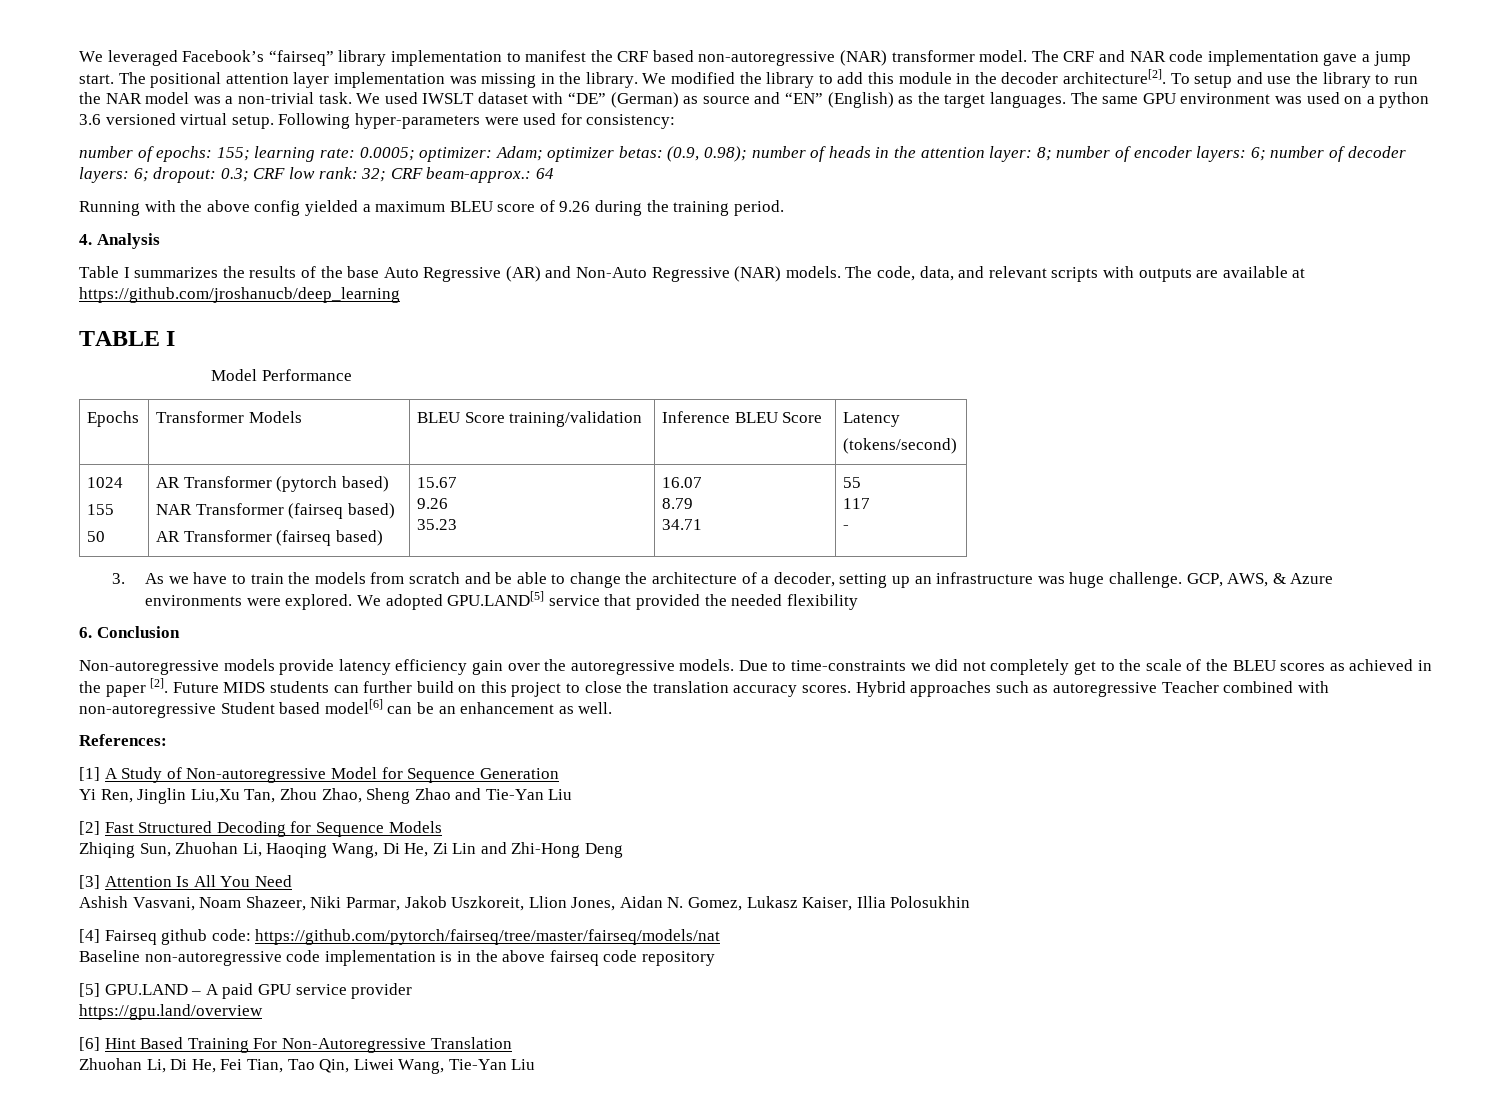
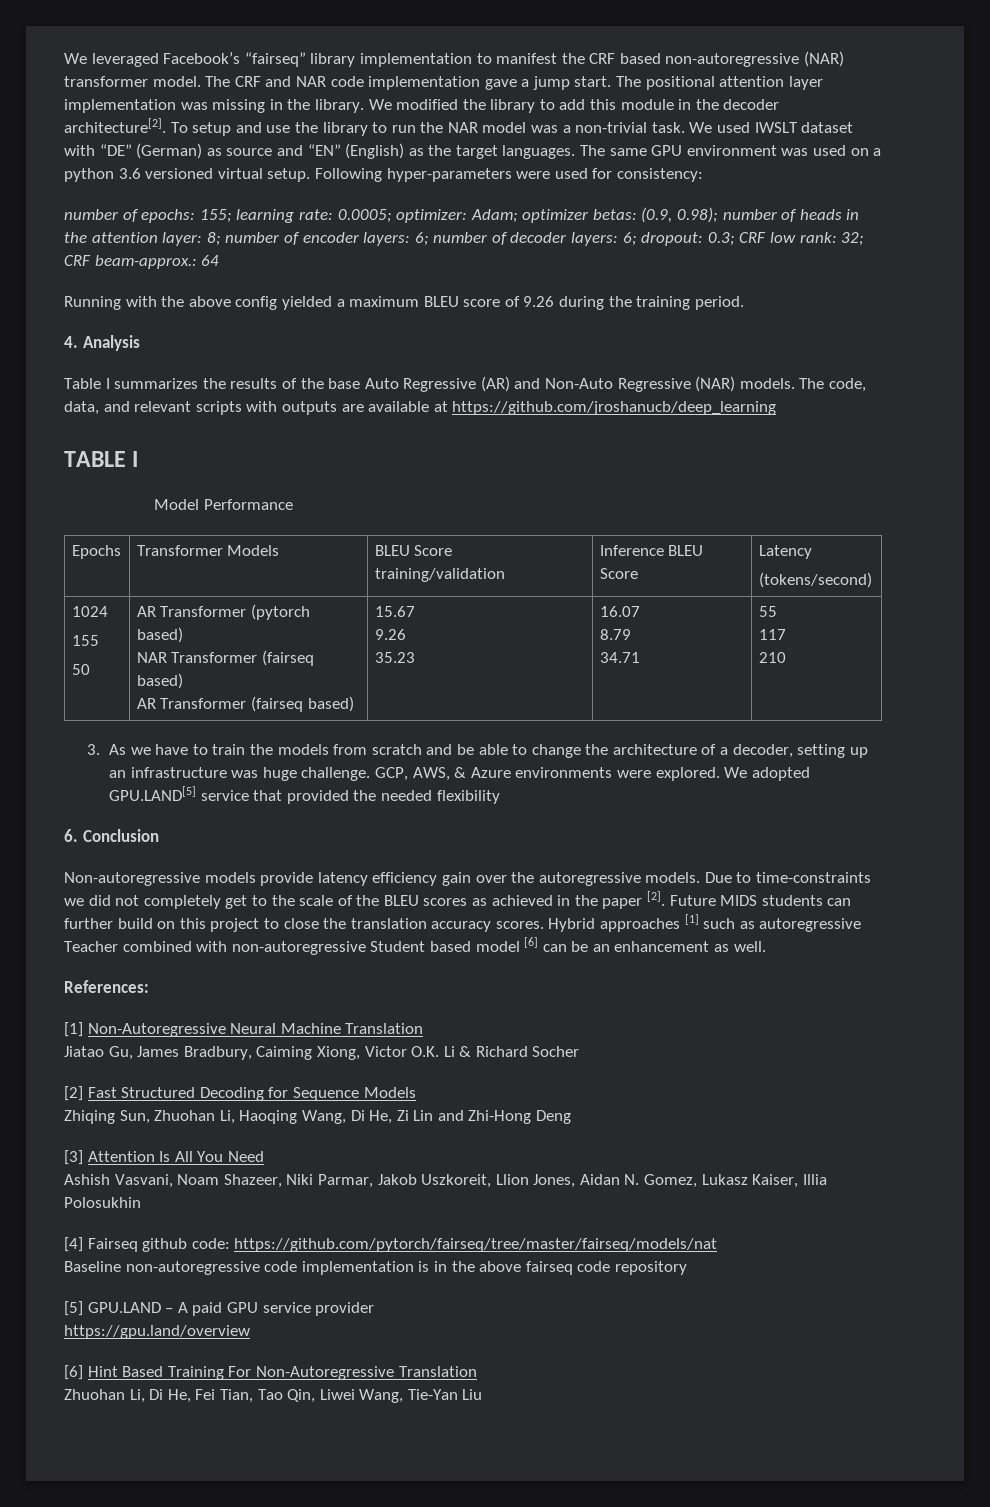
  1024
  155
  50 | AR Transformer (pytorch based)
  NAR Transformer (fairseq based)
  AR Transformer (fairseq based) | 15.67
  9.26
  35.23 | 16.07
  8.79
  34.71 | 55
  117
- -
+ 210
- Hybrid approaches such as autoregressive Teacher combined with non-autoregressive Student based model[6] can be an enhancement as well.
+ Hybrid approaches [1] such as autoregressive Teacher combined with non-autoregressive Student based model [6] can be an enhancement as well.
- [1] A Study of Non-autoregressive Model for Sequence Generation
- Yi Ren, Jinglin Liu,Xu Tan, Zhou Zhao, Sheng Zhao and Tie-Yan Liu
+ [1] Non-Autoregressive Neural Machine Translation
+ Jiatao Gu, James Bradbury, Caiming Xiong, Victor O.K. Li & Richard Socher

